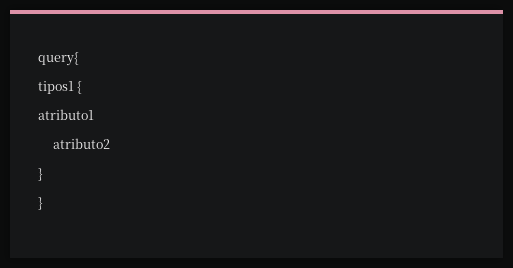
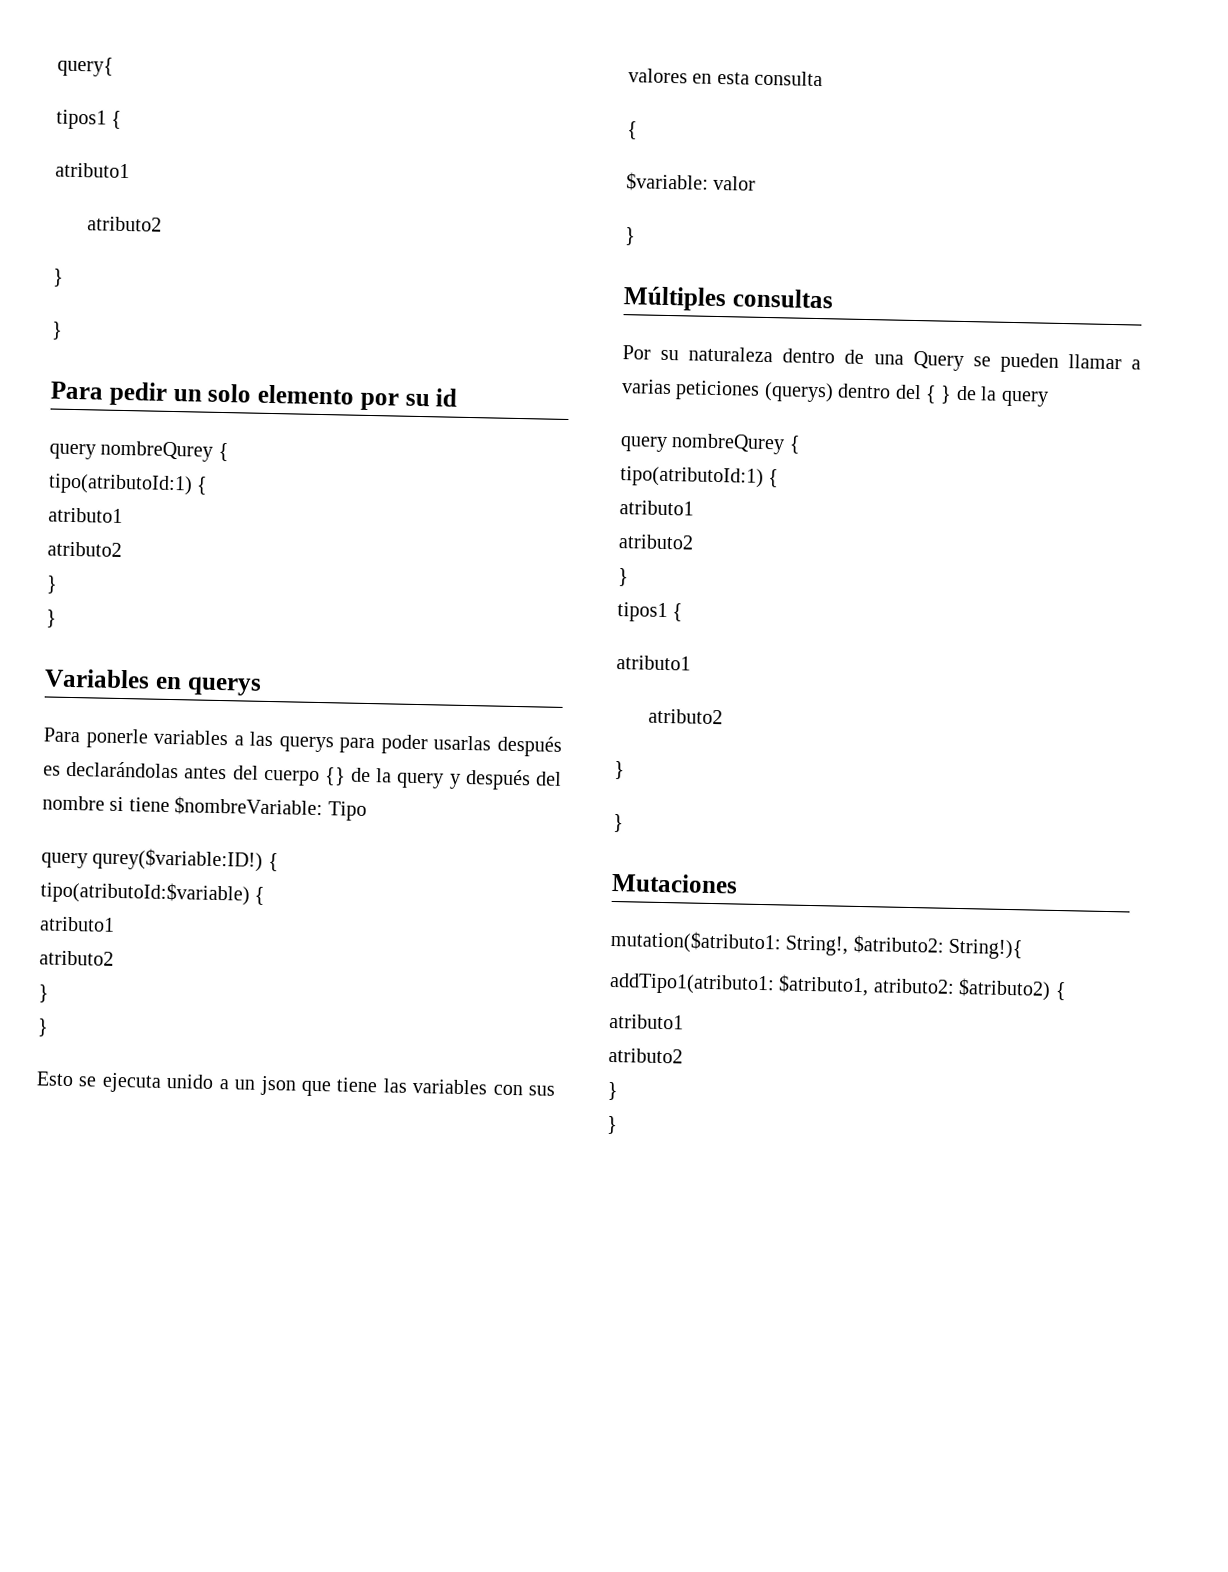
+ Para pedir un solo elemento por su id
+ query nombreQurey {
+ tipo(atributoId:1) {
+ atributo1
+ atributo2
+ }
+ }
+ Variables en querys
+ Para ponerle variables a las querys para poder usarlas después es declarándolas antes del cuerpo {} de la query y después del nombre si tiene $nombreVariable: Tipo
+ query qurey($variable:ID!) {
+ tipo(atributoId:$variable) {
+ atributo1
+ atributo2
+ }
+ }
+ Esto se ejecuta unido a un json que tiene las variables con sus valores en esta consulta
+ {
+ $variable: valor
+ }
+ Múltiples consultas
+ Por su naturaleza dentro de una Query se pueden llamar a varias peticiones (querys) dentro del { } de la query
+ query nombreQurey {
+ tipo(atributoId:1) {
+ atributo1
+ atributo2
+ }
+ tipos1 {
+ atributo1
+ atributo2
+ }
+ }
+ Mutaciones
+ mutation($atributo1: String!, $atributo2: String!){
+ addTipo1(atributo1: $atributo1, atributo2: $atributo2) {
+ atributo1
+ atributo2
+ }
+ }

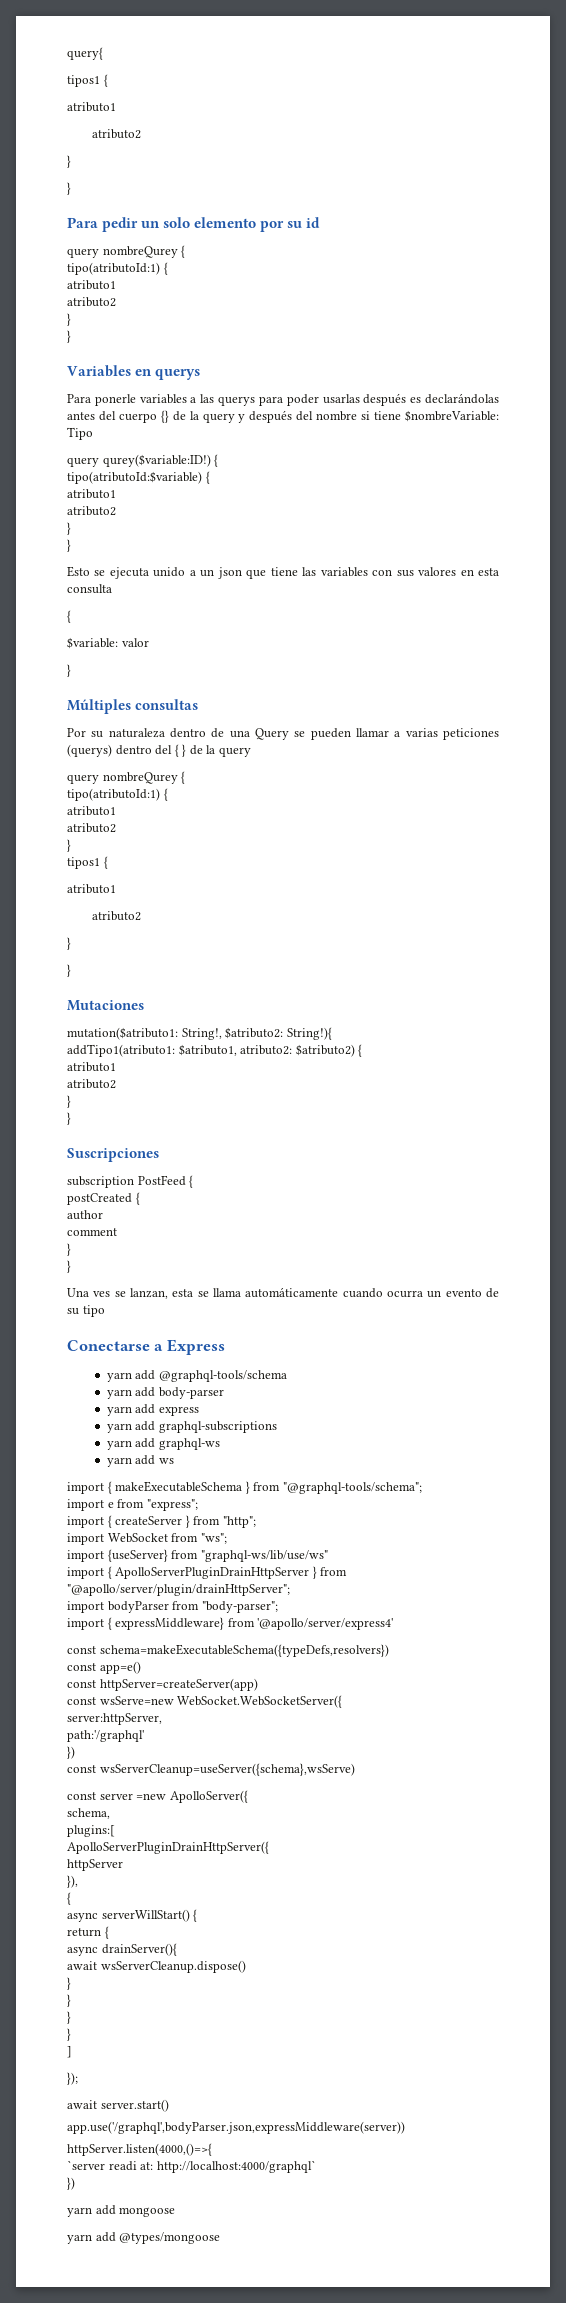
+ Suscripciones
+ subscription PostFeed {
+ postCreated {
+ author
+ comment
+ }
+ }
+ Una ves se lanzan, esta se llama automáticamente cuando ocurra un evento de su tipo
+ Conectarse a Express
+ yarn add @graphql-tools/schema
+ yarn add body-parser
+ yarn add express
+ yarn add graphql-subscriptions
+ yarn add graphql-ws
+ yarn add ws
+ import { makeExecutableSchema } from "@graphql-tools/schema";
+ import e from "express";
+ import { createServer } from "http";
+ import WebSocket from "ws";
+ import {useServer} from "graphql-ws/lib/use/ws"
+ import { ApolloServerPluginDrainHttpServer } from "@apollo/server/plugin/drainHttpServer";
+ import bodyParser from "body-parser";
+ import { expressMiddleware} from '@apollo/server/express4'
+ const schema=makeExecutableSchema({typeDefs,resolvers})
+ const app=e()
+ const httpServer=createServer(app)
+ const wsServe=new WebSocket.WebSocketServer({
+ server:httpServer,
+ path:'/graphql'
+ })
+ const wsServerCleanup=useServer({schema},wsServe)
+ const server =new ApolloServer({
+ schema,
+ plugins:[
+ ApolloServerPluginDrainHttpServer({
+ httpServer
+ }),
+ {
+ async serverWillStart() {
+ return {
+ async drainServer(){
+ await wsServerCleanup.dispose()
+ }
+ }
+ }
+ }
+ ]
+ });
+ await server.start()
+ app.use('/graphql',bodyParser.json,expressMiddleware(server))
+ httpServer.listen(4000,()=>{
+ `server readi at: http://localhost:4000/graphql`
+ })
+ yarn add mongoose
+ yarn add @types/mongoose

